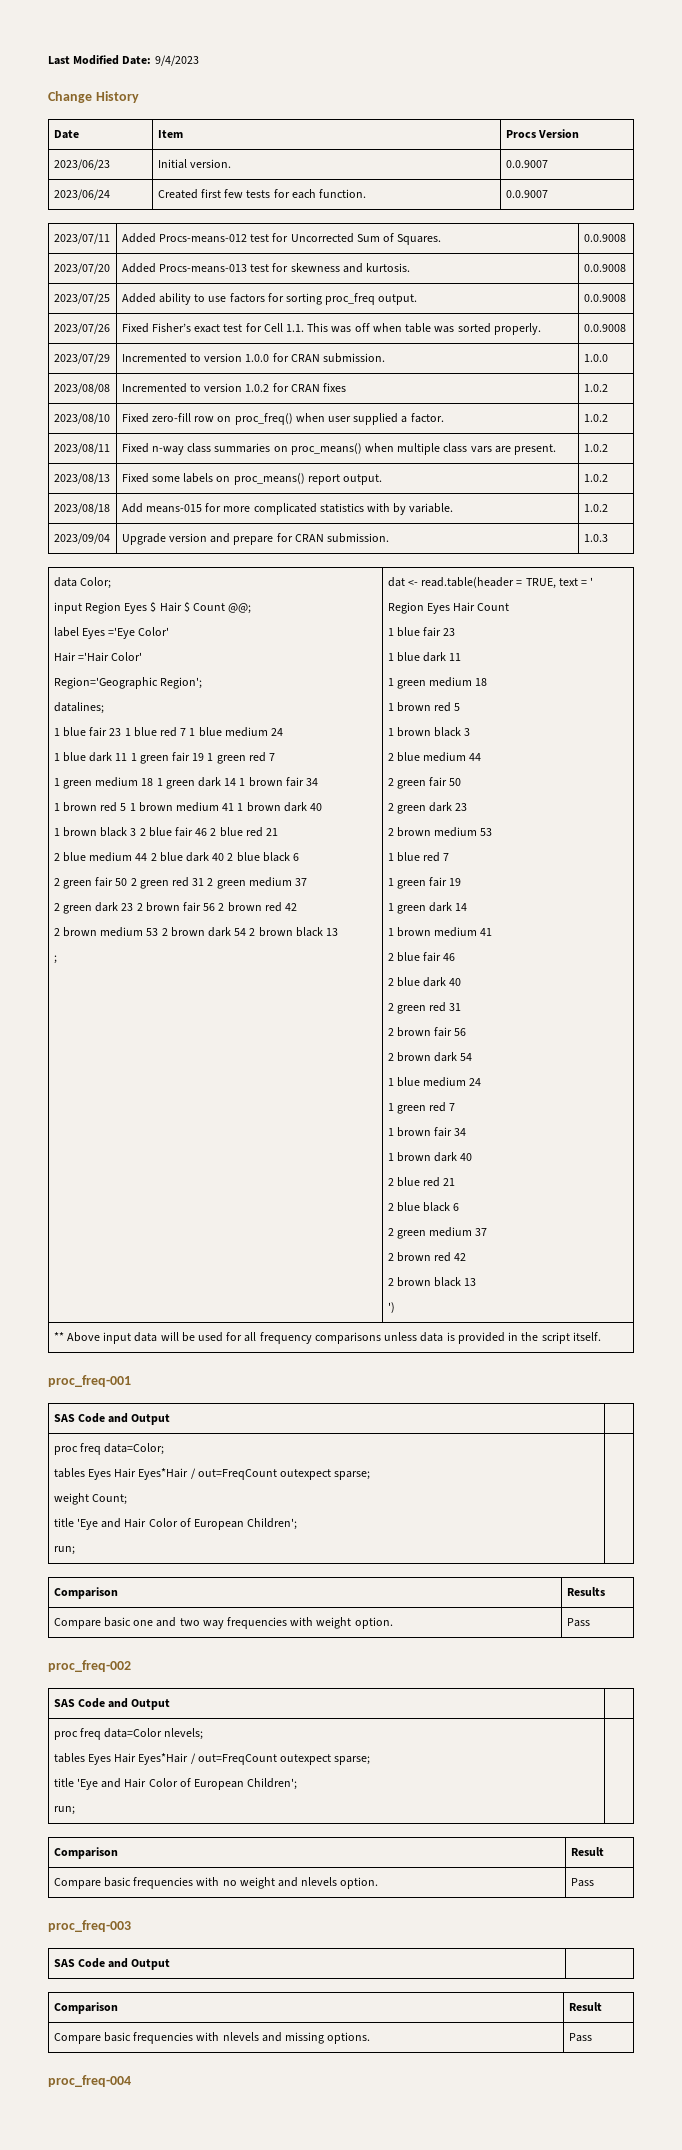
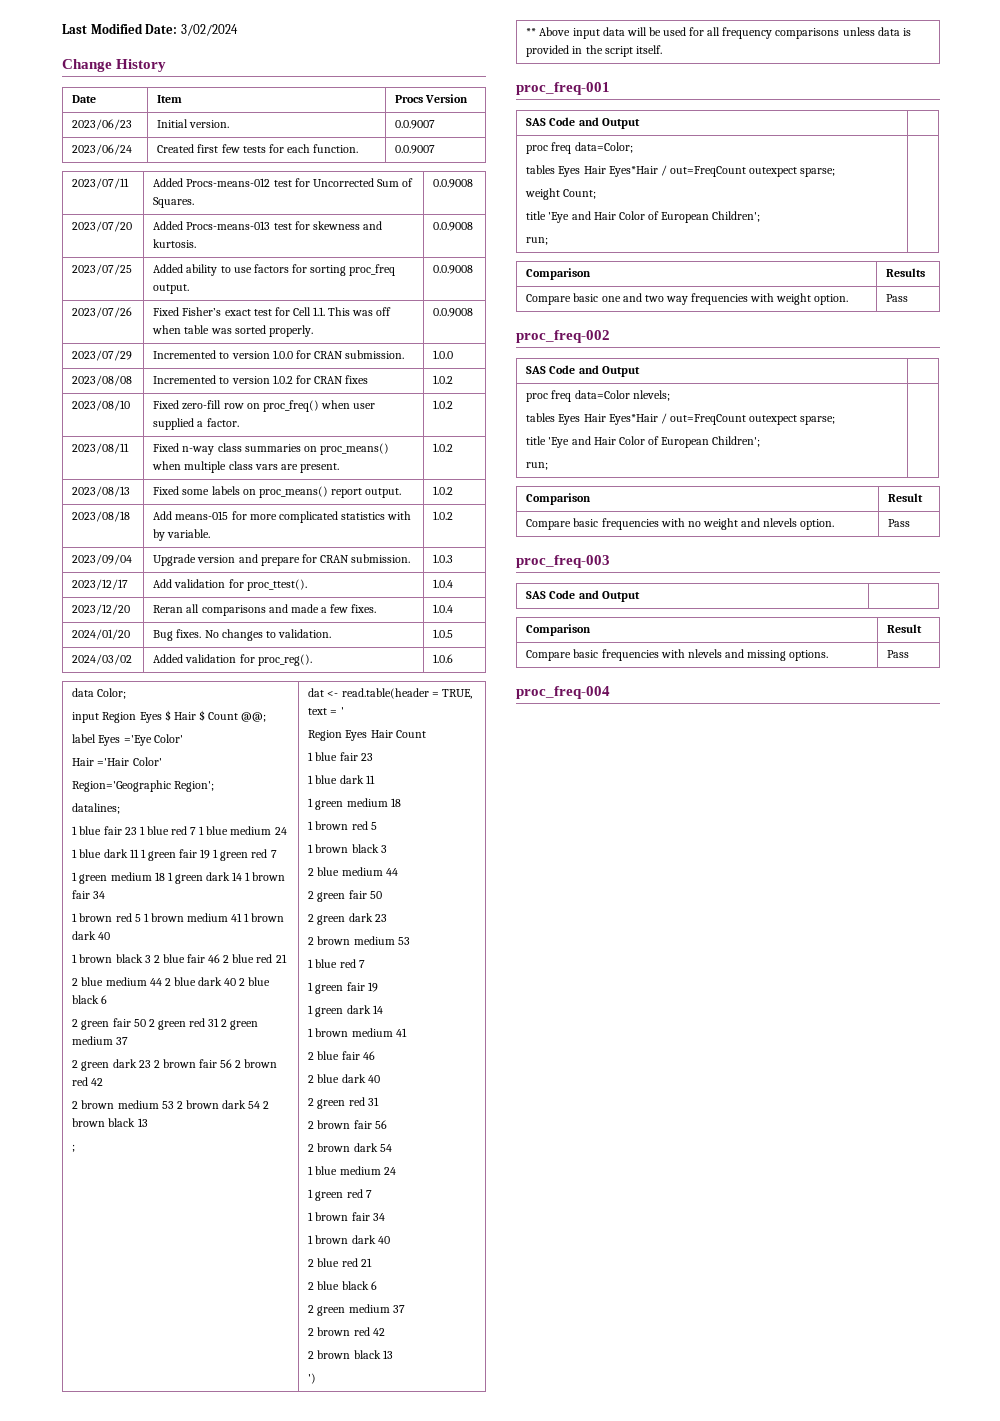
- Last Modified Date: 9/4/2023
+ Last Modified Date: 3/02/2024
+ 2023/12/17 | Add validation for proc_ttest(). | 1.0.4
+ 2023/12/20 | Reran all comparisons and made a few fixes. | 1.0.4
+ 2024/01/20 | Bug fixes. No changes to validation. | 1.0.5
+ 2024/03/02 | Added validation for proc_reg(). | 1.0.6

